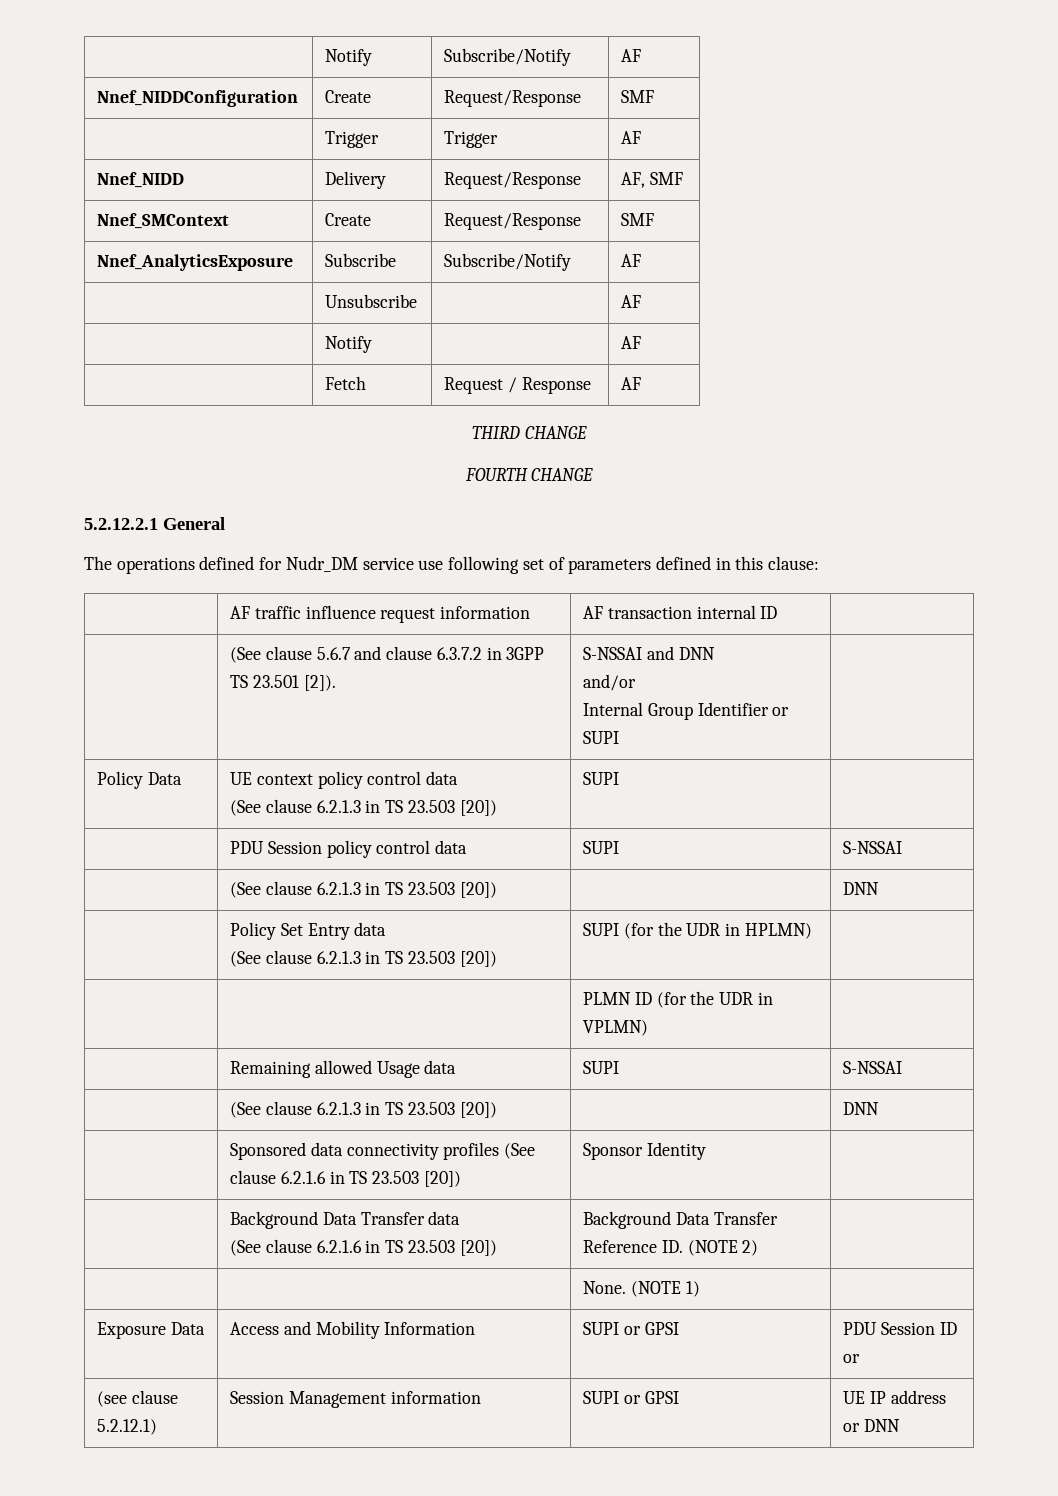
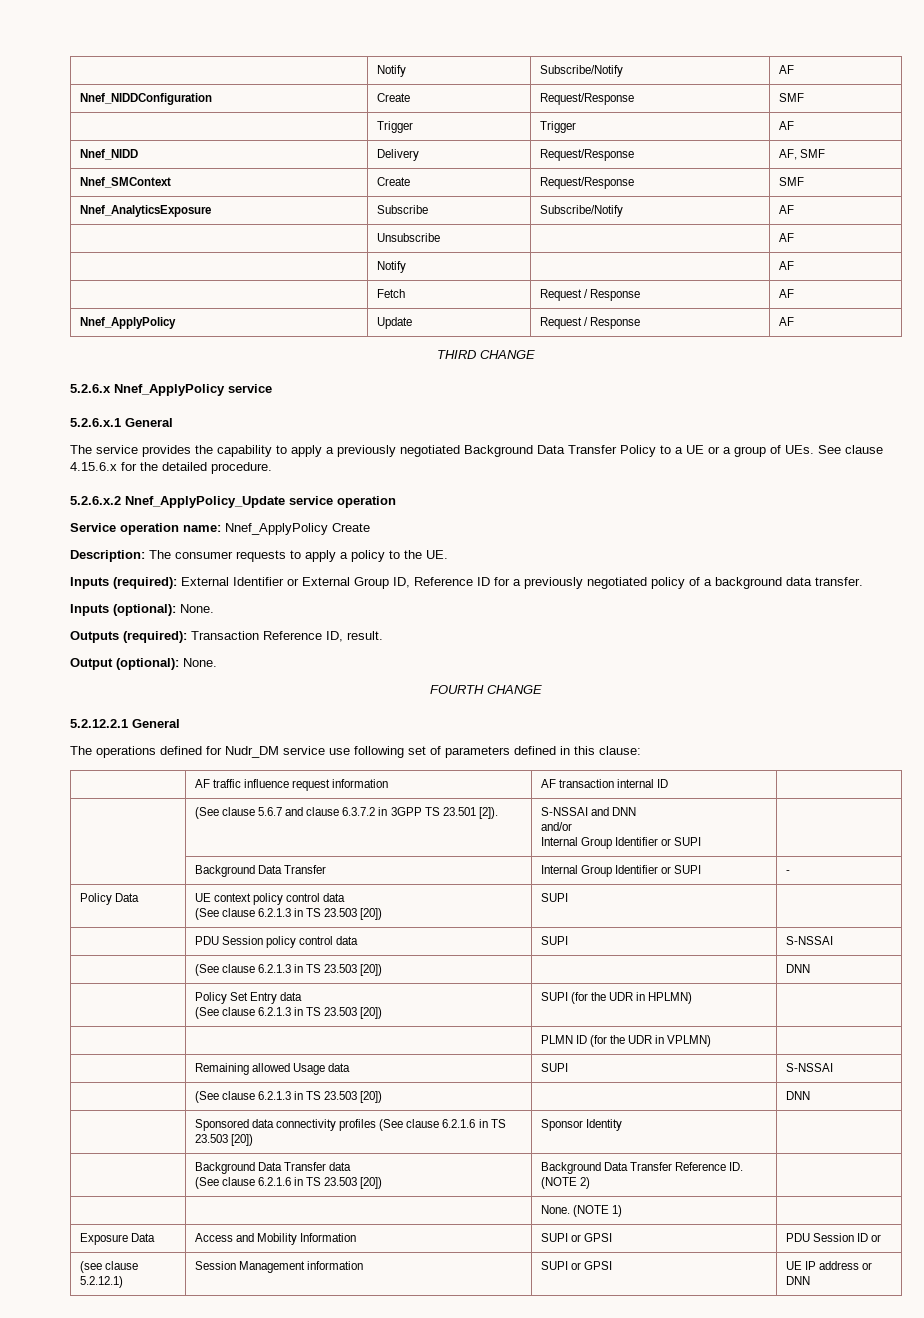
+ Nnef_ApplyPolicy | Update | Request / Response | AF
  THIRD CHANGE
+ 5.2.6.x Nnef_ApplyPolicy service
+ 5.2.6.x.1 General
+ The service provides the capability to apply a previously negotiated Background Data Transfer Policy to a UE or a group of UEs. See clause 4.15.6.x for the detailed procedure.
+ 5.2.6.x.2 Nnef_ApplyPolicy_Update service operation
+ Service operation name: Nnef_ApplyPolicy Create
+ Description: The consumer requests to apply a policy to the UE.
+ Inputs (required): External Identifier or External Group ID, Reference ID for a previously negotiated policy of a background data transfer.
+ Inputs (optional): None.
+ Outputs (required): Transaction Reference ID, result.
+ Output (optional): None.
+ | Background Data Transfer | Internal Group Identifier or SUPI | -

